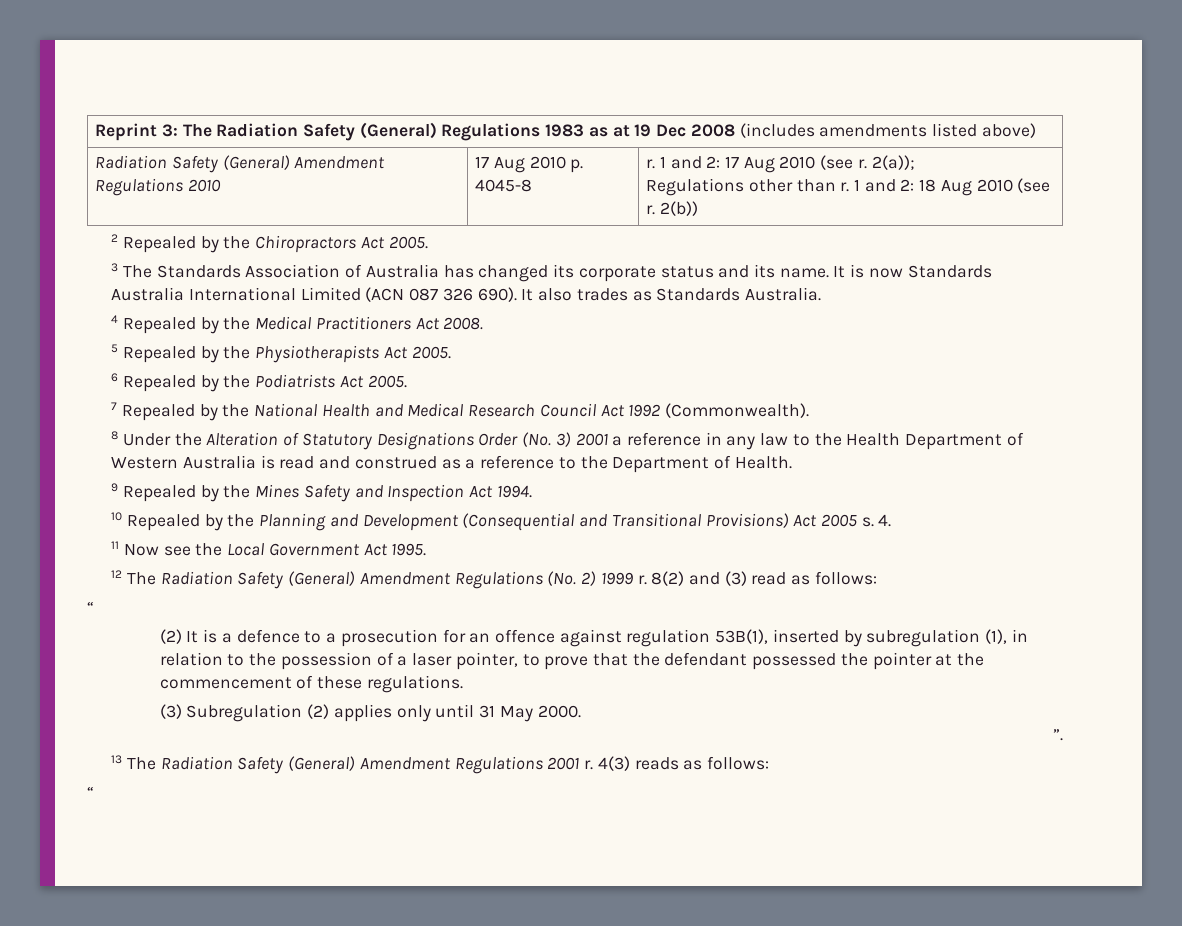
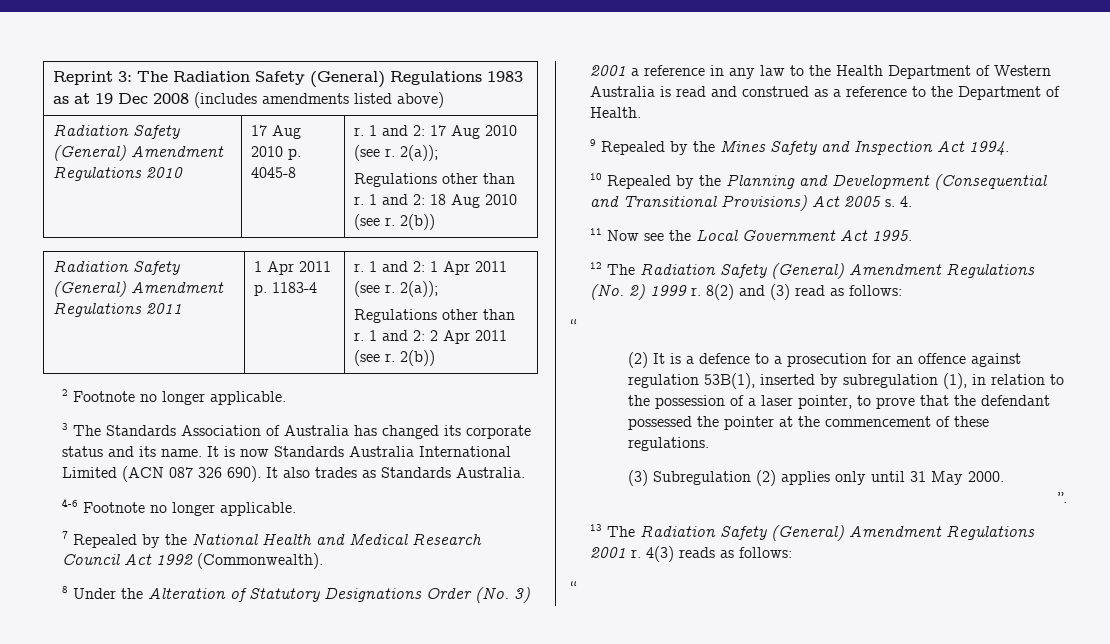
- 2 Repealed by the Chiropractors Act 2005.
+ Radiation Safety (General) Amendment Regulations 2011 | 1 Apr 2011 p. 1183-4 | r. 1 and 2: 1 Apr 2011 (see r. 2(a));
+ Regulations other than r. 1 and 2: 2 Apr 2011 (see r. 2(b))
+ 2 Footnote no longer applicable.
- 4 Repealed by the Medical Practitioners Act 2008.
- 5 Repealed by the Physiotherapists Act 2005.
- 6 Repealed by the Podiatrists Act 2005.
+ 4-6 Footnote no longer applicable.

